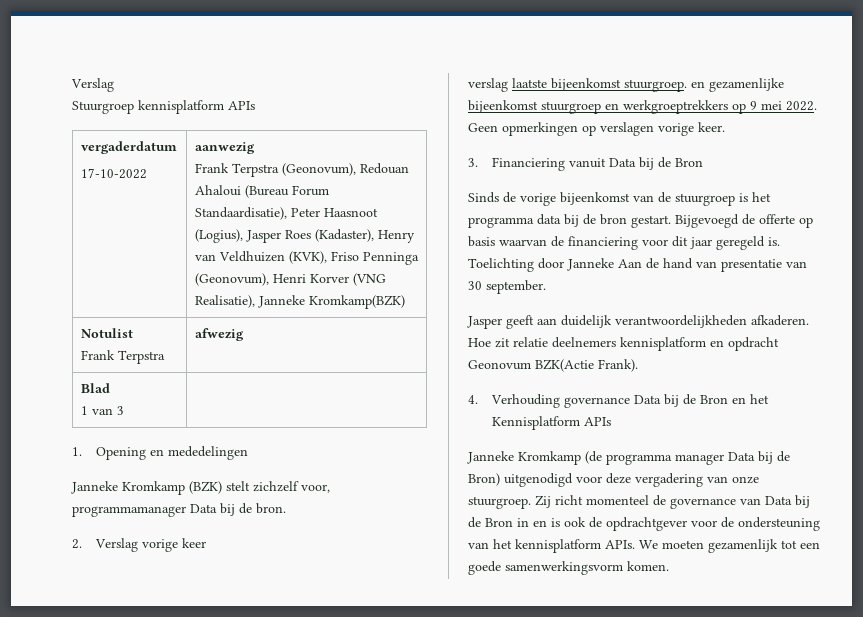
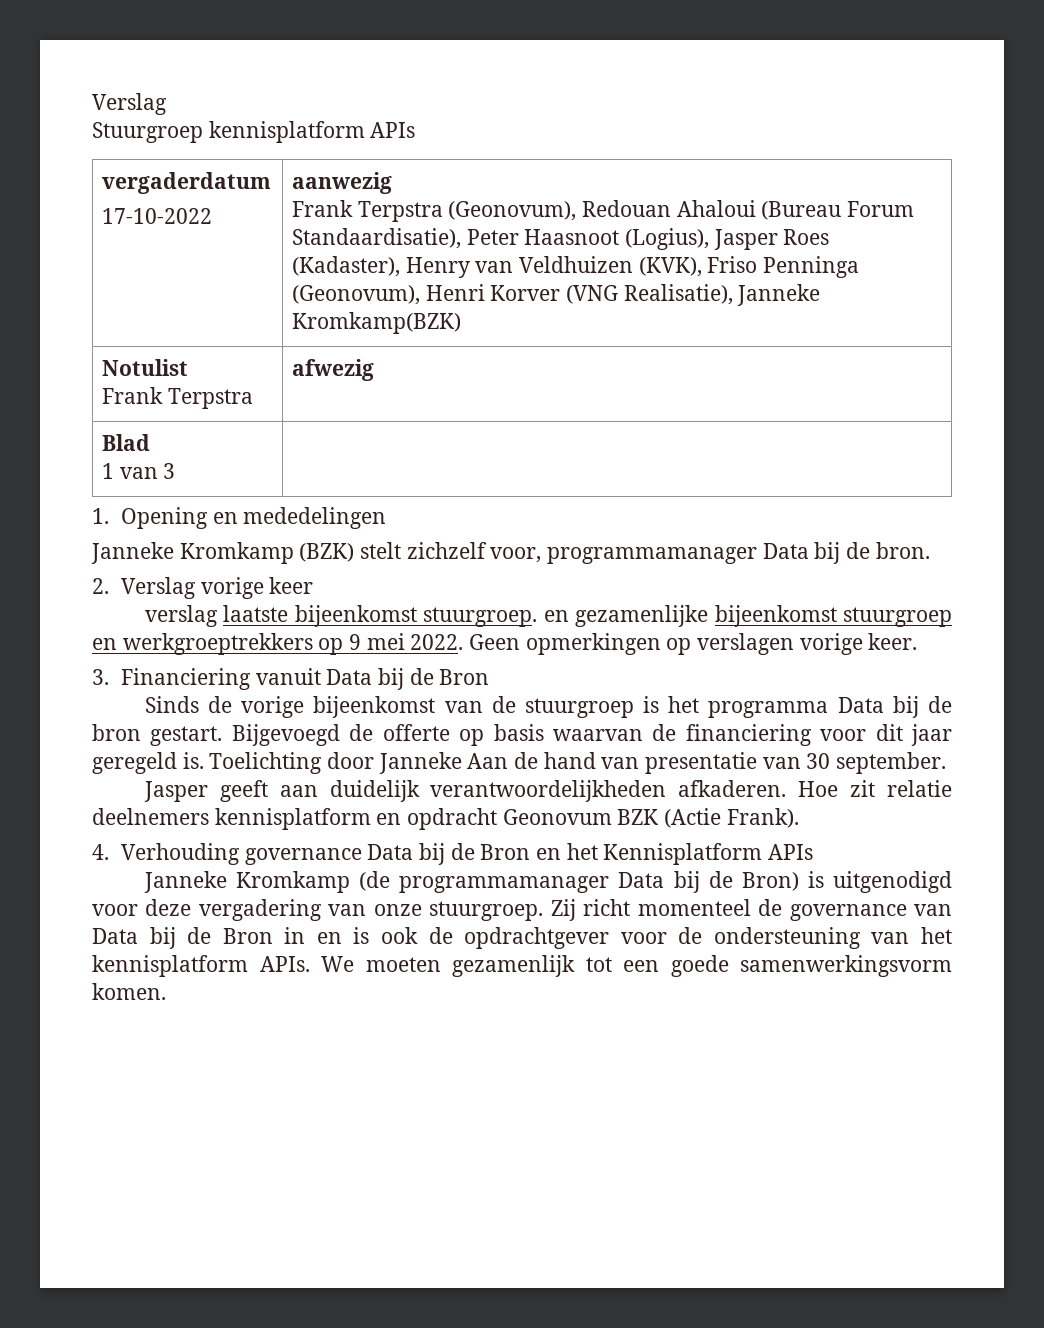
- Sinds de vorige bijeenkomst van de stuurgroep is het programma data bij de bron gestart.
+ Sinds de vorige bijeenkomst van de stuurgroep is het programma Data bij de bron gestart.
- Hoe zit relatie deelnemers kennisplatform en opdracht Geonovum BZK(Actie Frank).
+ Hoe zit relatie deelnemers kennisplatform en opdracht Geonovum BZK (Actie Frank).
- Janneke Kromkamp (de programma manager Data bij de Bron) uitgenodigd voor deze vergadering van onze stuurgroep.
+ Janneke Kromkamp (de programmamanager Data bij de Bron) is uitgenodigd voor deze vergadering van onze stuurgroep.

